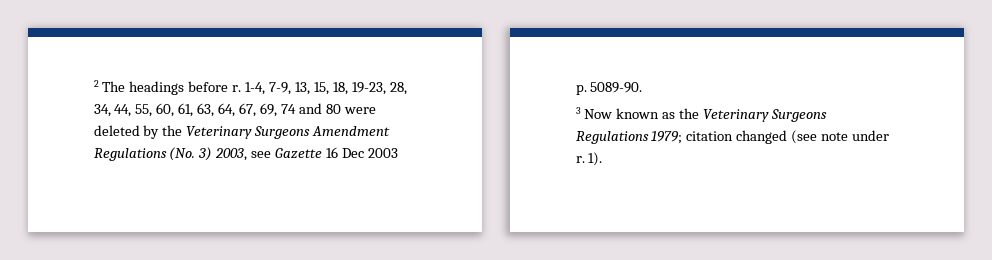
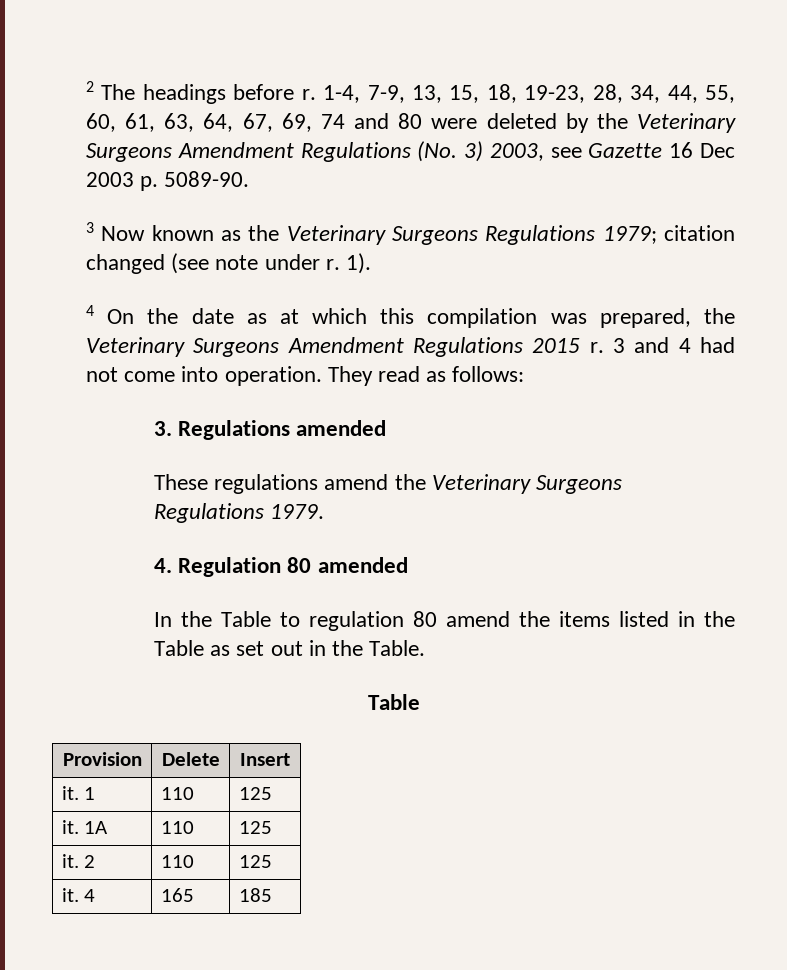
+ 4 On the date as at which this compilation was prepared, the Veterinary Surgeons Amendment Regulations 2015 r. 3 and 4 had not come into operation. They read as follows:
+ 3. Regulations amended
+ These regulations amend the Veterinary Surgeons Regulations 1979.
+ 4. Regulation 80 amended
+ In the Table to regulation 80 amend the items listed in the Table as set out in the Table.
+ Table
+ Provision | Delete | Insert
+ it. 1 | 110 | 125
+ it. 1A | 110 | 125
+ it. 2 | 110 | 125
+ it. 4 | 165 | 185

